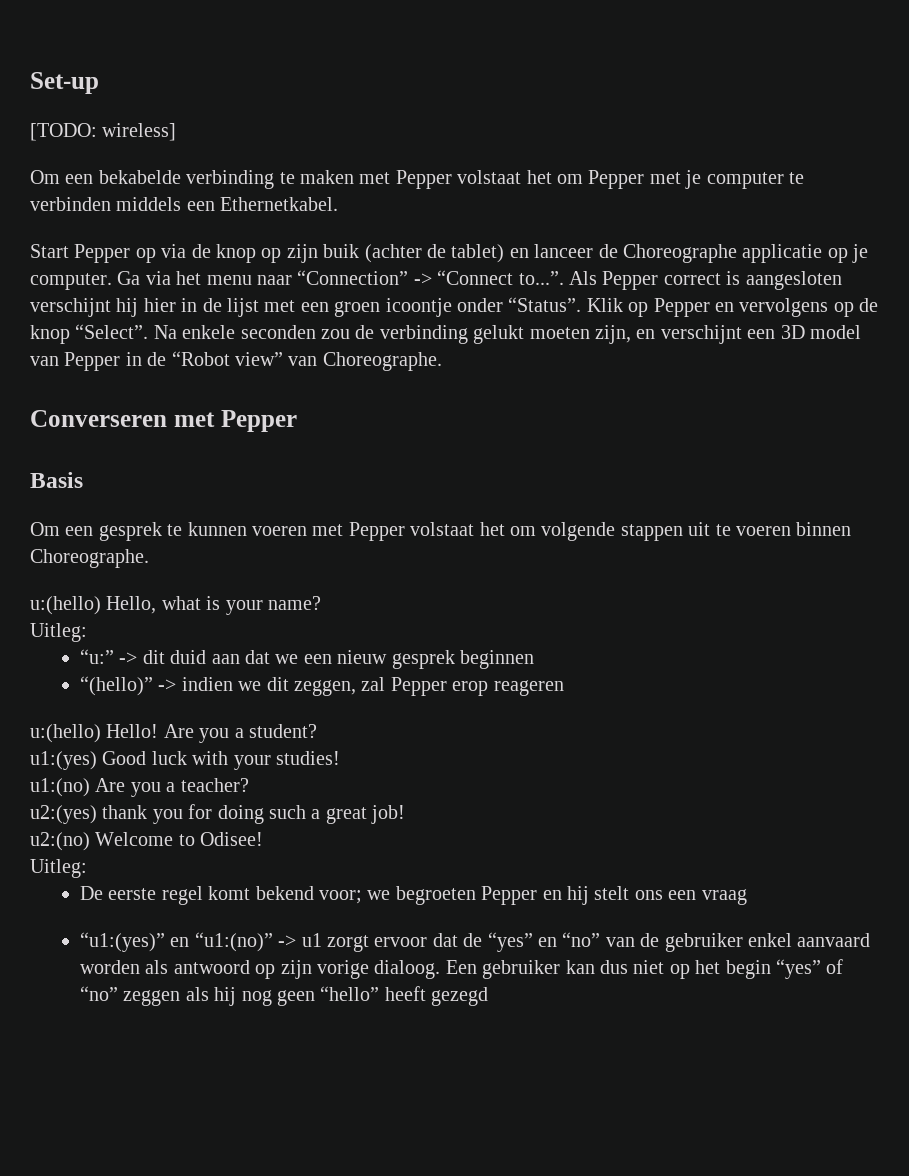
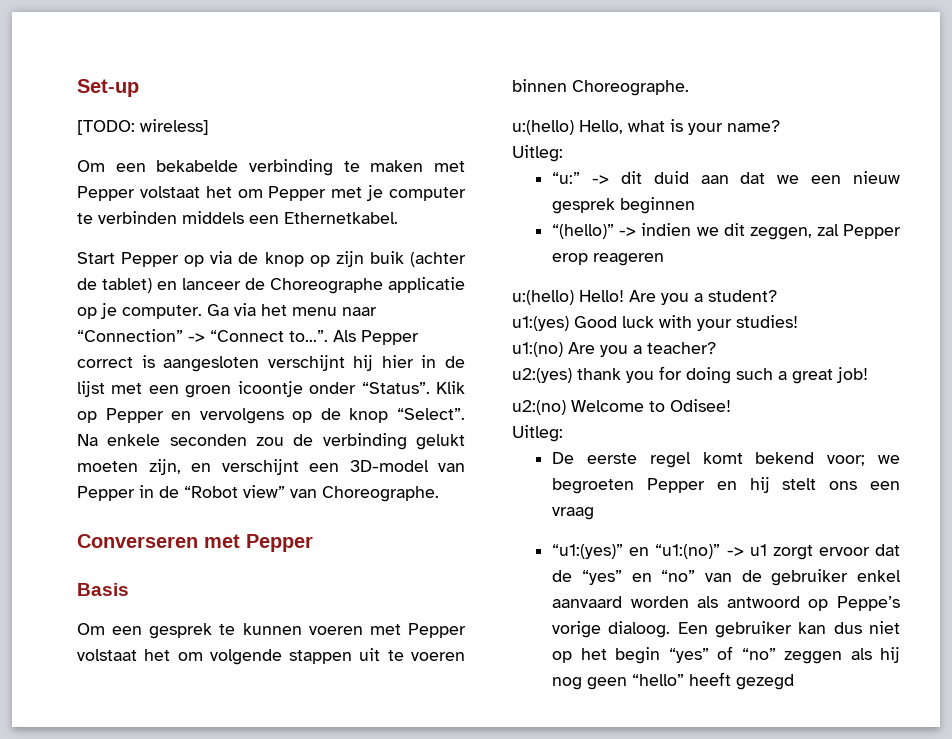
- Na enkele seconden zou de verbinding gelukt moeten zijn, en verschijnt een 3D model van Pepper in de “Robot view” van Choreographe.
+ Na enkele seconden zou de verbinding gelukt moeten zijn, en verschijnt een 3D-model van Pepper in de “Robot view” van Choreographe.
- “u1:(yes)” en “u1:(no)” -> u1 zorgt ervoor dat de “yes” en “no” van de gebruiker enkel aanvaard worden als antwoord op zijn vorige dialoog.
+ “u1:(yes)” en “u1:(no)” -> u1 zorgt ervoor dat de “yes” en “no” van de gebruiker enkel aanvaard worden als antwoord op Peppe’s vorige dialoog.

